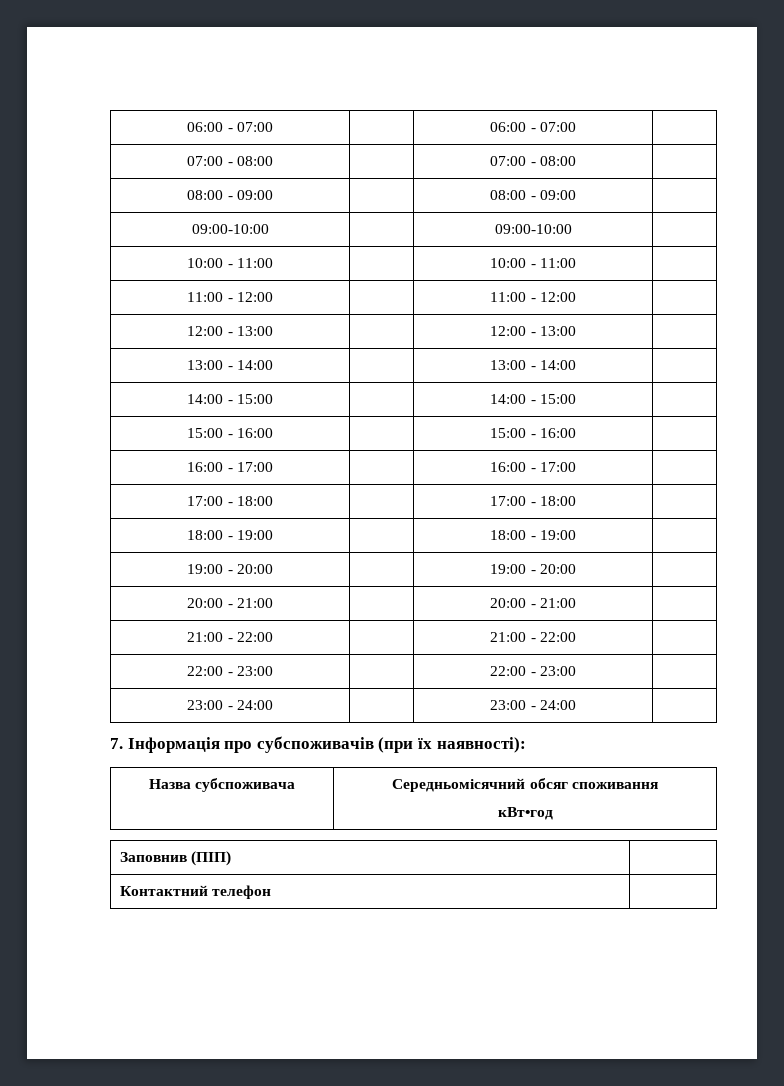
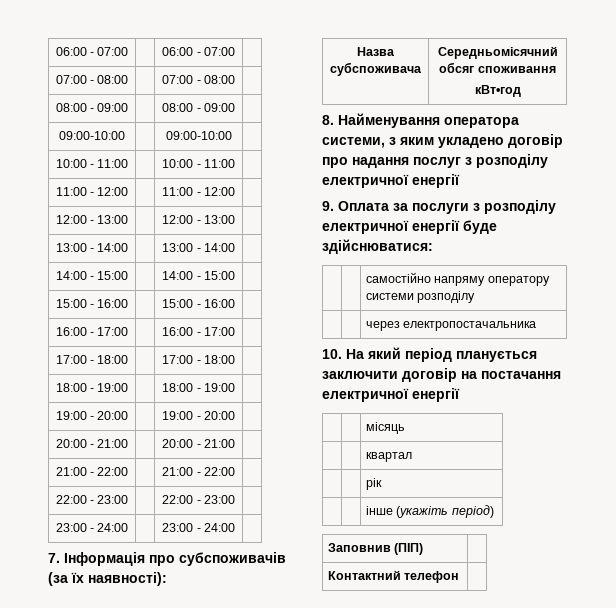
- 7. Інформація про субспоживачів (при їх наявності):
+ 7. Інформація про субспоживачів (за їх наявності):
+ 8. Найменування оператора системи, з яким укладено договір про надання послуг з розподілу електричної енергії
+ 9. Оплата за послуги з розподілу електричної енергії буде здійснюватися:
+ | | самостійно напряму оператору системи розподілу
+ | | через електропостачальника
+ 10. На який період планується заключити договір на постачання електричної енергії
+ | | місяць
+ | | квартал
+ | | рік
+ | | інше (укажіть період)

